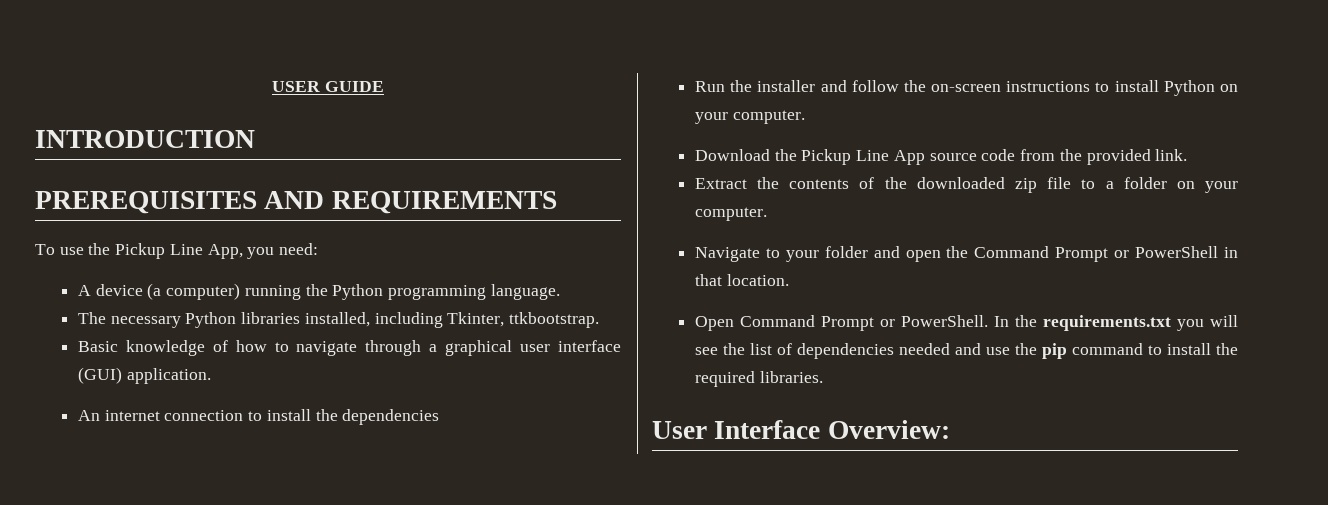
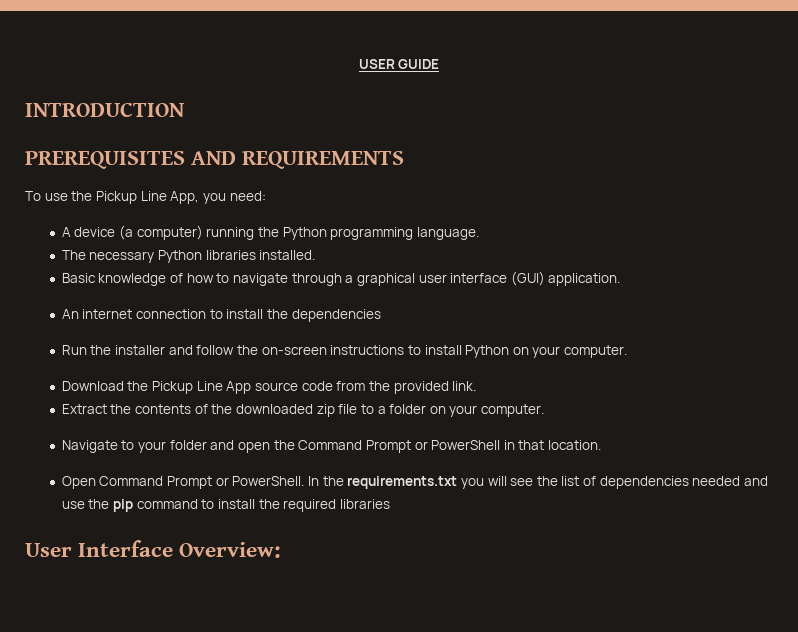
- The necessary Python libraries installed, including Tkinter, ttkbootstrap.
+ The necessary Python libraries installed.
- In the requirements.txt you will see the list of dependencies needed and use the pip command to install the required libraries.
+ In the requirements.txt you will see the list of dependencies needed and use the pip command to install the required libraries

